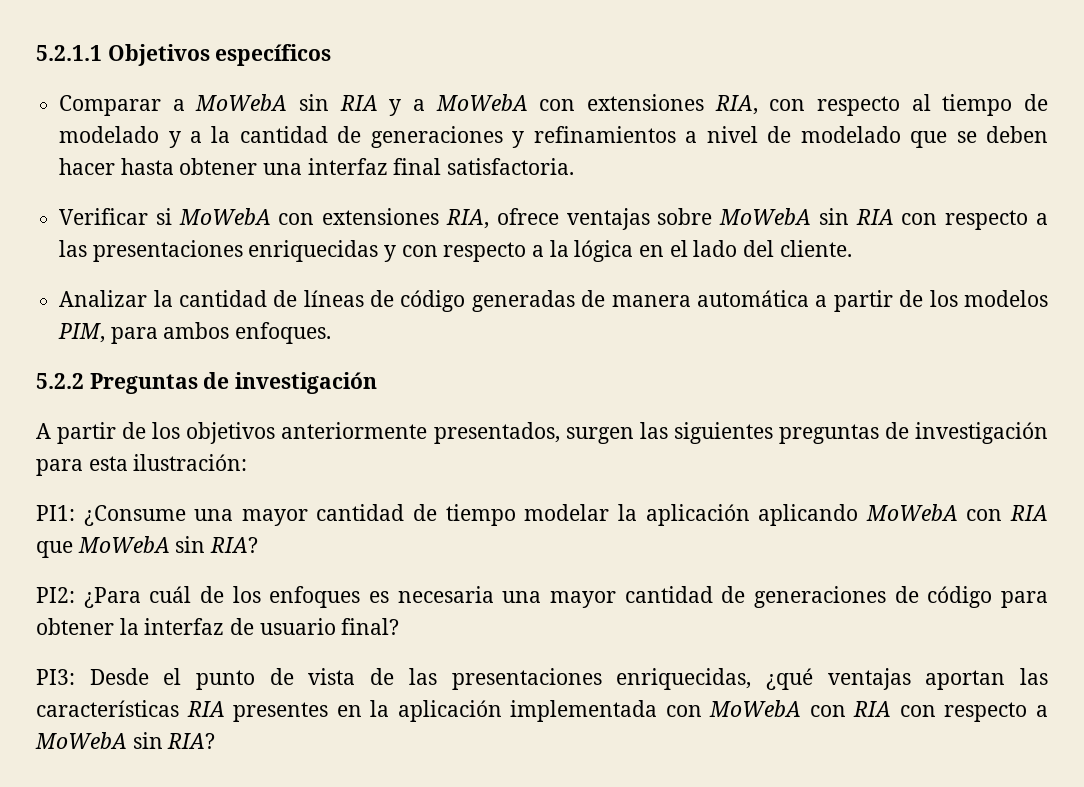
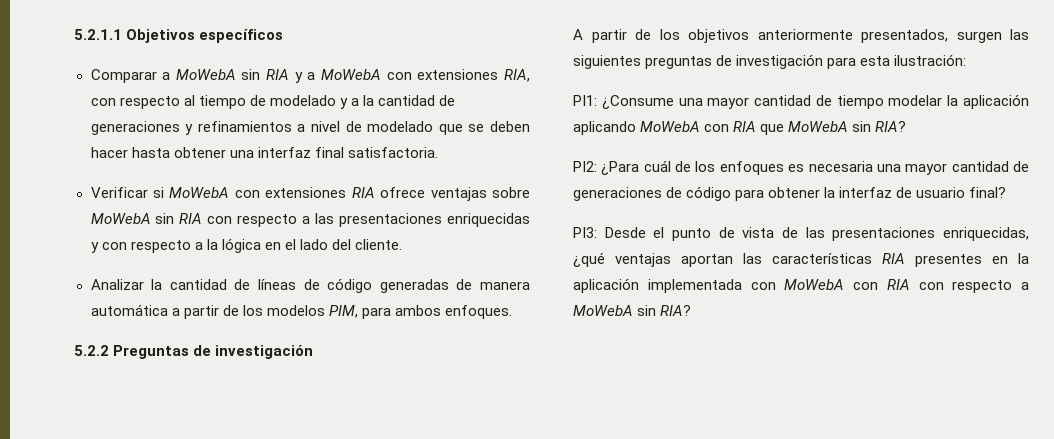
- Verificar si MoWebA con extensiones RIA, ofrece ventajas sobre MoWebA sin RIA con respecto a las presentaciones enriquecidas y con respecto a la lógica en el lado del cliente.
+ Verificar si MoWebA con extensiones RIA ofrece ventajas sobre MoWebA sin RIA con respecto a las presentaciones enriquecidas y con respecto a la lógica en el lado del cliente.

